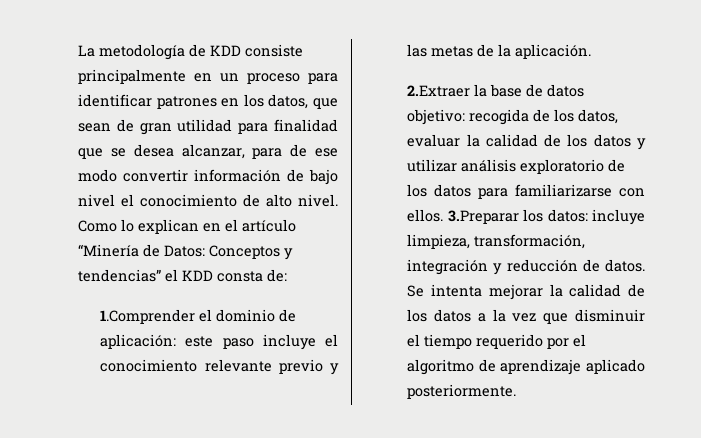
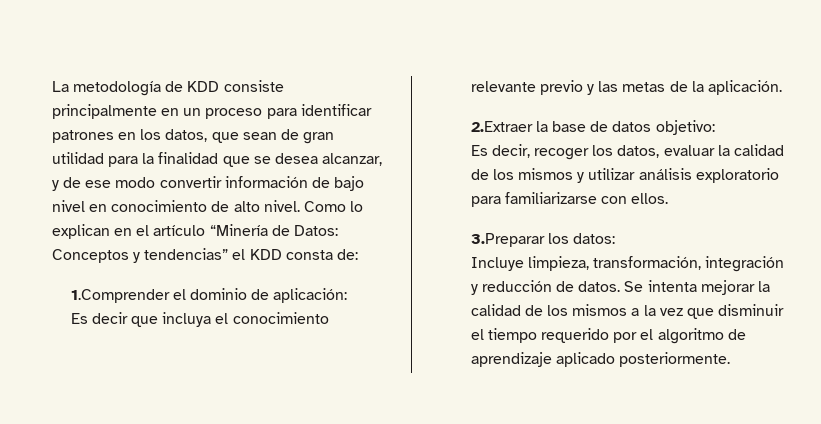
- La metodología de KDD consiste principalmente en un proceso para identificar patrones en los datos, que sean de gran utilidad para finalidad que se desea alcanzar, para de ese modo convertir información de bajo nivel el conocimiento de alto nivel.
+ La metodología de KDD consiste principalmente en un proceso para identificar patrones en los datos, que sean de gran utilidad para la finalidad que se desea alcanzar, y de ese modo convertir información de bajo nivel en conocimiento de alto nivel.
- 1.Comprender el dominio de aplicación: este paso incluye el conocimiento relevante previo y las metas de la aplicación.
+ 1.Comprender el dominio de aplicación:
+ Es decir que incluya el conocimiento relevante previo y las metas de la aplicación.
- 2.Extraer la base de datos objetivo: recogida de los datos, evaluar la calidad de los datos y utilizar análisis exploratorio de los datos para familiarizarse con ellos. 3.Preparar los datos: incluye limpieza, transformación, integración y reducción de datos.
+ 2.Extraer la base de datos objetivo:
+ Es decir, recoger los datos, evaluar la calidad de los mismos y utilizar análisis exploratorio para familiarizarse con ellos.
+ 3.Preparar los datos:
+ Incluye limpieza, transformación, integración y reducción de datos.
- Se intenta mejorar la calidad de los datos a la vez que disminuir el tiempo requerido por el algoritmo de aprendizaje aplicado posteriormente.
+ Se intenta mejorar la calidad de los mismos a la vez que disminuir el tiempo requerido por el algoritmo de aprendizaje aplicado posteriormente.

